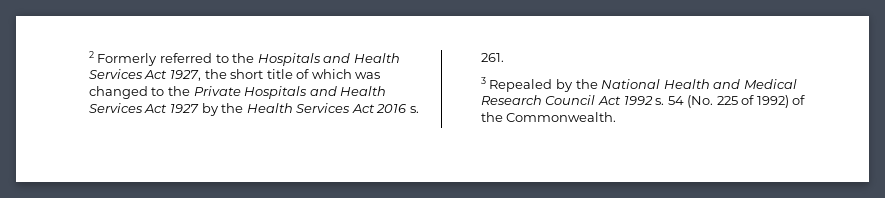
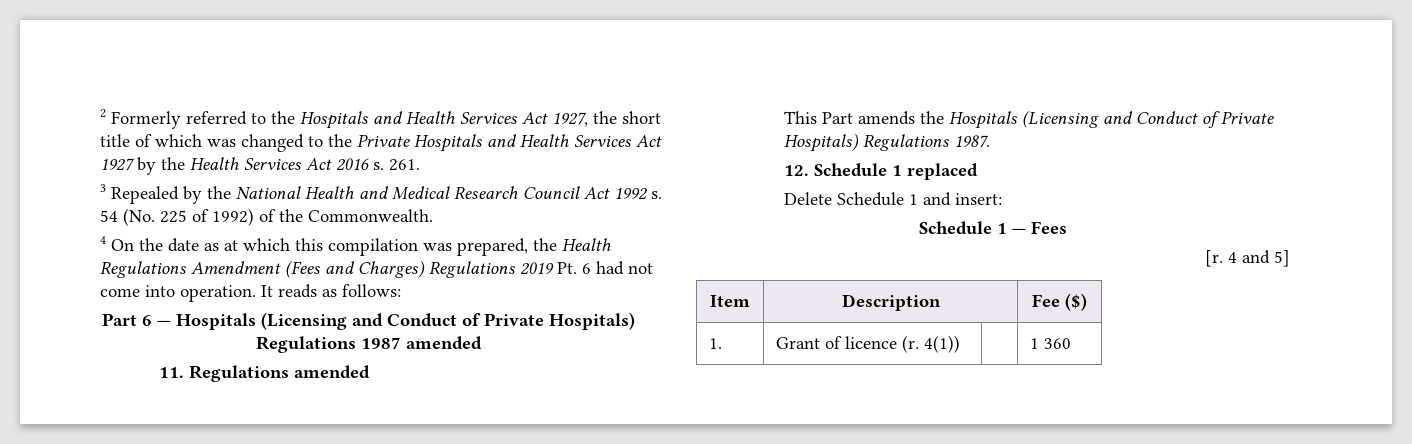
+ 4 On the date as at which this compilation was prepared, the Health Regulations Amendment (Fees and Charges) Regulations 2019 Pt. 6 had not come into operation. It reads as follows:
+ Part 6 — Hospitals (Licensing and Conduct of Private Hospitals) Regulations 1987 amended
+ 11. Regulations amended
+ This Part amends the Hospitals (Licensing and Conduct of Private Hospitals) Regulations 1987.
+ 12. Schedule 1 replaced
+ Delete Schedule 1 and insert:
+ Schedule 1 — Fees
+ [r. 4 and 5]
+ Item | Description | Fee ($)
+ 1. | Grant of licence (r. 4(1)) | | 1 360

